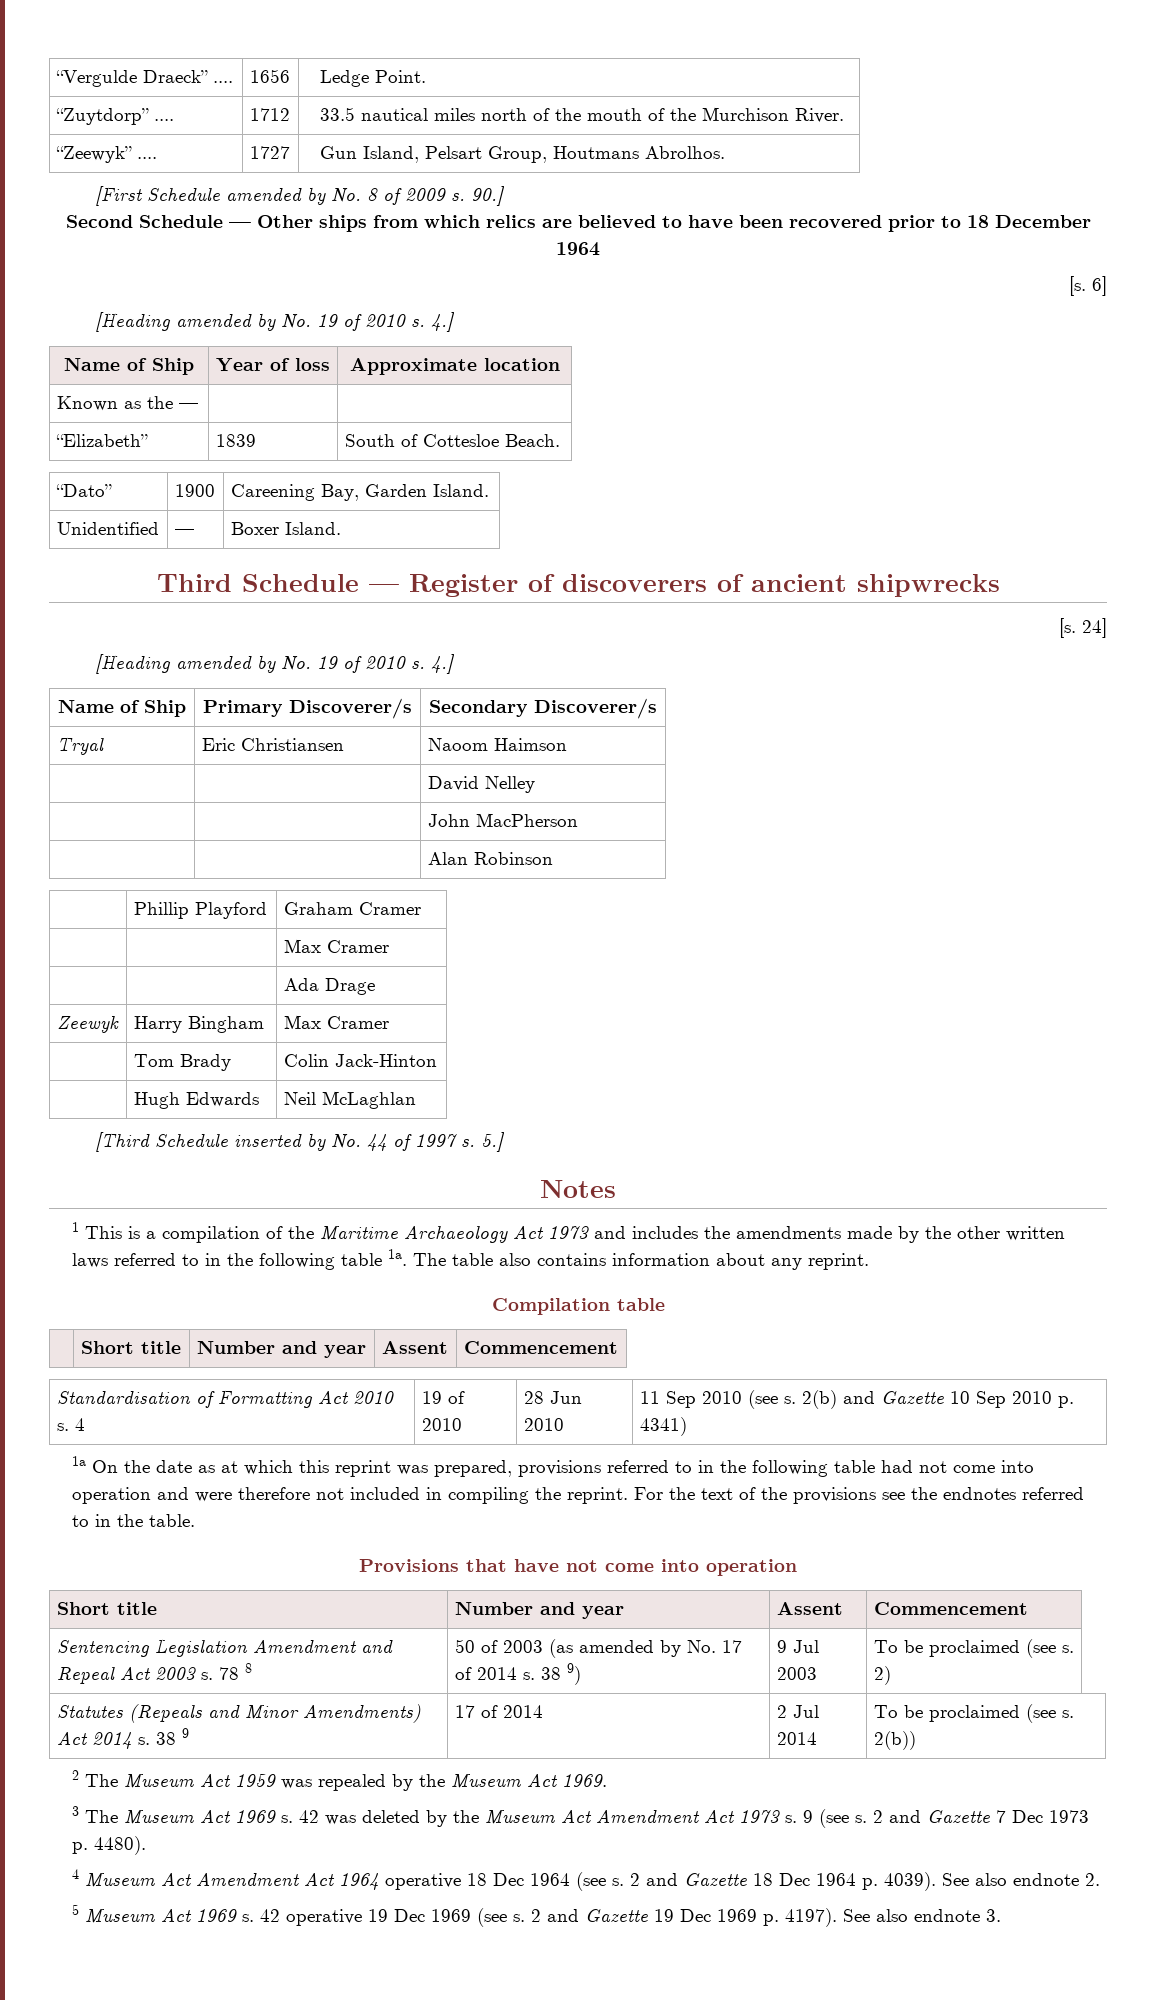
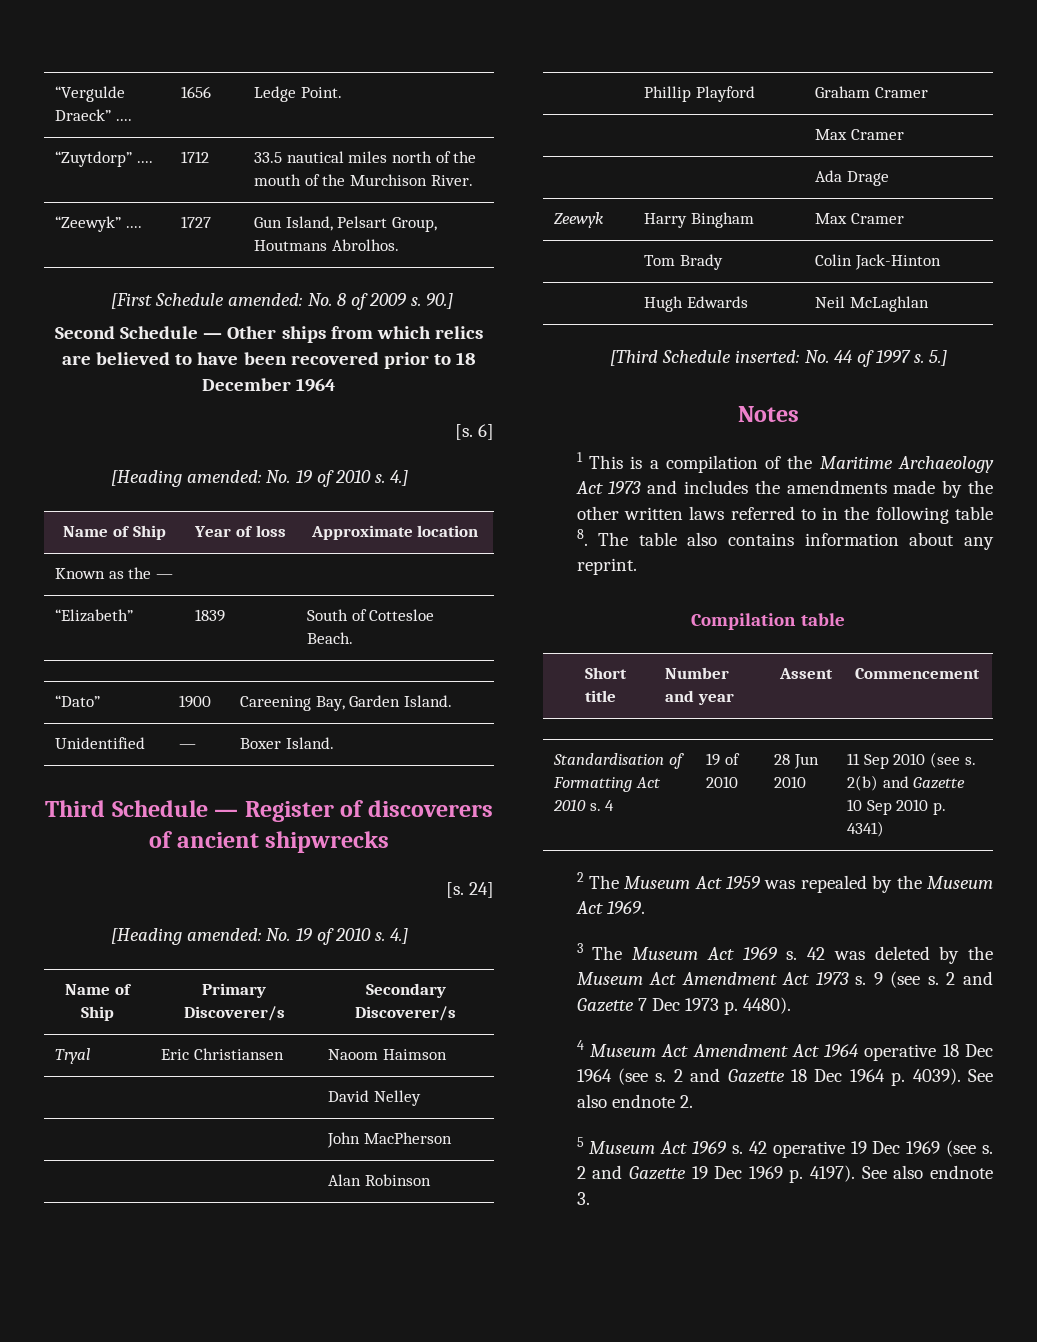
- [First Schedule amended by No. 8 of 2009 s.
+ [First Schedule amended: No. 8 of 2009 s.
  6]
- [Heading amended by No. 19 of 2010 s.
+ [Heading amended: No. 19 of 2010 s.
  24]
- [Heading amended by No. 19 of 2010 s.
+ [Heading amended: No. 19 of 2010 s.
- [Third Schedule inserted by No. 44 of 1997 s.
+ [Third Schedule inserted: No. 44 of 1997 s.
- 1 This is a compilation of the Maritime Archaeology Act 1973 and includes the amendments made by the other written laws referred to in the following table 1a. The table also contains information about any reprint.
+ 1 This is a compilation of the Maritime Archaeology Act 1973 and includes the amendments made by the other written laws referred to in the following table 8. The table also contains information about any reprint.
- 1a On the date as at which this reprint was prepared, provisions referred to in the following table had not come into operation and were therefore not included in compiling the reprint. For the text of the provisions see the endnotes referred to in the table.
- Provisions that have not come into operation
- Short title | Number and year | Assent | Commencement
- Sentencing Legislation Amendment and Repeal Act 2003 s. 78 8 | 50 of 2003 (as amended by No. 17 of 2014 s. 38 9) | 9 Jul 2003 | To be proclaimed (see s. 2)
- Statutes (Repeals and Minor Amendments) Act 2014 s. 38 9 | 17 of 2014 | 2 Jul 2014 | To be proclaimed (see s. 2(b))

